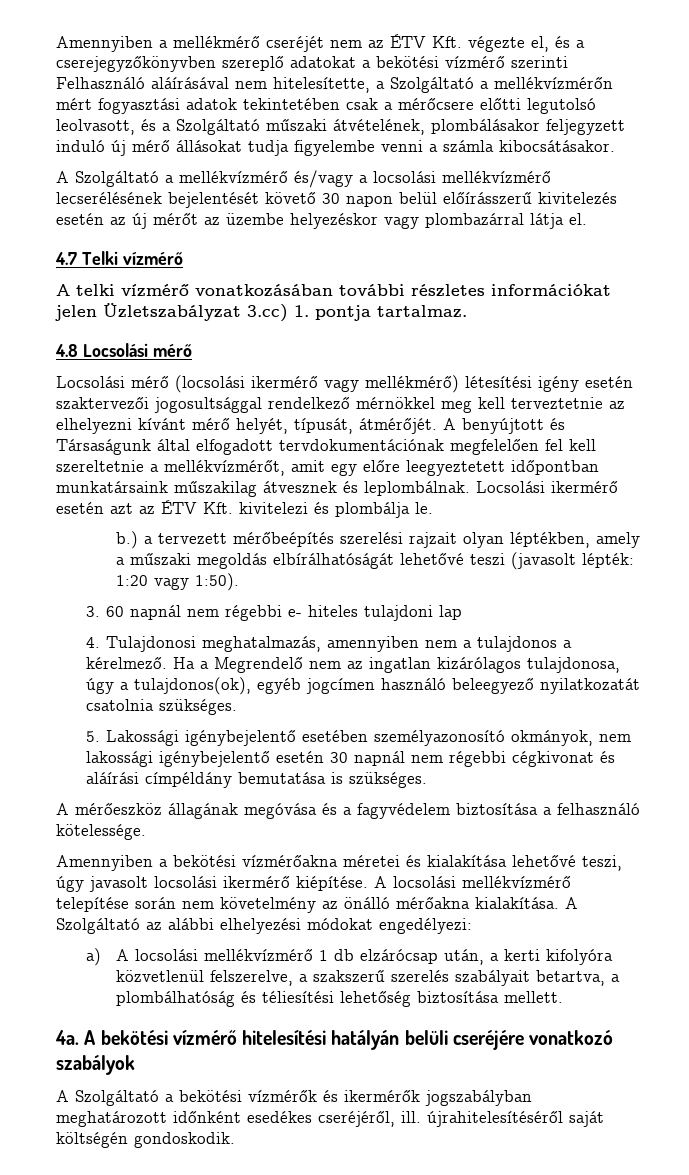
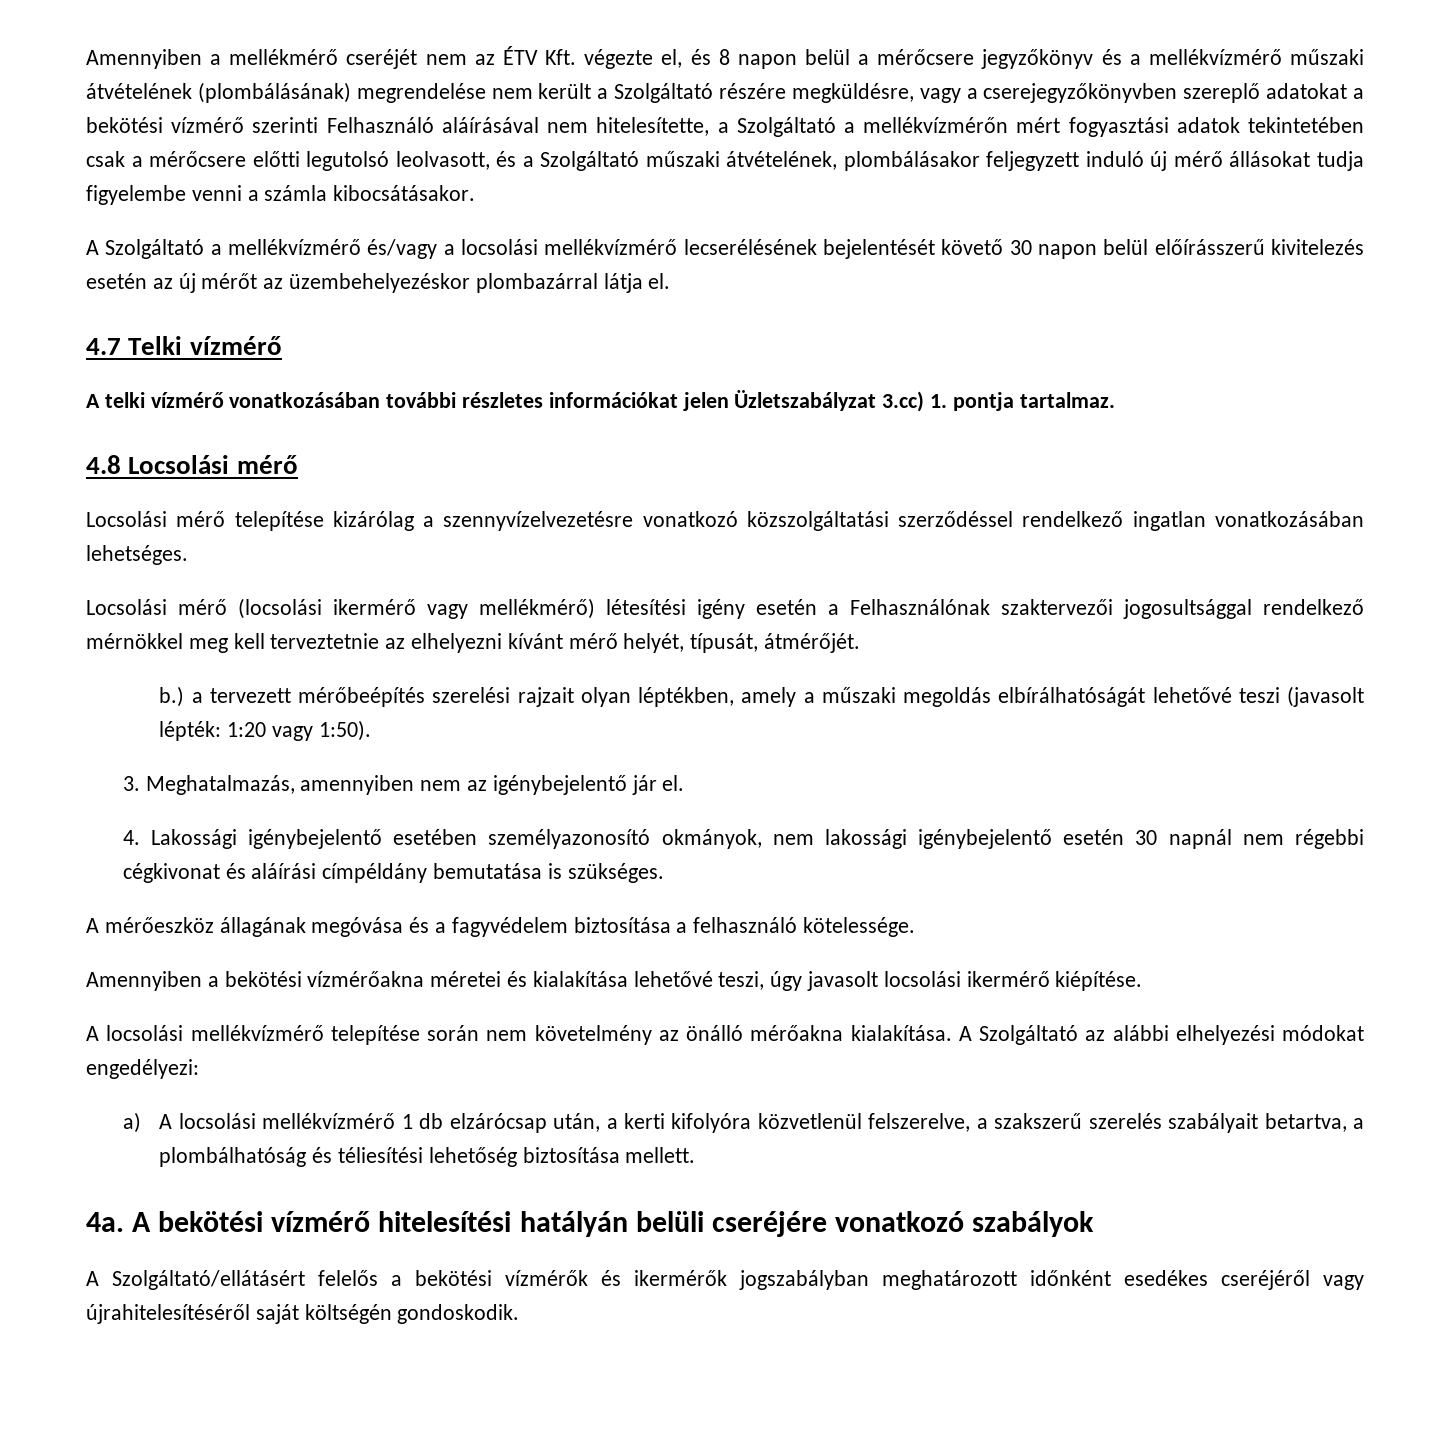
- Amennyiben a mellékmérő cseréjét nem az ÉTV Kft. végezte el, és a cserejegyzőkönyvben szereplő adatokat a bekötési vízmérő szerinti Felhasználó aláírásával nem hitelesítette, a Szolgáltató a mellékvízmérőn mért fogyasztási adatok tekintetében csak a mérőcsere előtti legutolsó leolvasott, és a Szolgáltató műszaki átvételének, plombálásakor feljegyzett induló új mérő állásokat tudja figyelembe venni a számla kibocsátásakor.
+ Amennyiben a mellékmérő cseréjét nem az ÉTV Kft. végezte el, és 8 napon belül a mérőcsere jegyzőkönyv és a mellékvízmérő műszaki átvételének (plombálásának) megrendelése nem került a Szolgáltató részére megküldésre, vagy a cserejegyzőkönyvben szereplő adatokat a bekötési vízmérő szerinti Felhasználó aláírásával nem hitelesítette, a Szolgáltató a mellékvízmérőn mért fogyasztási adatok tekintetében csak a mérőcsere előtti legutolsó leolvasott, és a Szolgáltató műszaki átvételének, plombálásakor feljegyzett induló új mérő állásokat tudja figyelembe venni a számla kibocsátásakor.
- A Szolgáltató a mellékvízmérő és/vagy a locsolási mellékvízmérő lecserélésének bejelentését követő 30 napon belül előírásszerű kivitelezés esetén az új mérőt az üzembe helyezéskor vagy plombazárral látja el.
+ A Szolgáltató a mellékvízmérő és/vagy a locsolási mellékvízmérő lecserélésének bejelentését követő 30 napon belül előírásszerű kivitelezés esetén az új mérőt az üzembehelyezéskor plombazárral látja el.
+ Locsolási mérő telepítése kizárólag a szennyvízelvezetésre vonatkozó közszolgáltatási szerződéssel rendelkező ingatlan vonatkozásában lehetséges.
- Locsolási mérő (locsolási ikermérő vagy mellékmérő) létesítési igény esetén szaktervezői jogosultsággal rendelkező mérnökkel meg kell terveztetnie az elhelyezni kívánt mérő helyét, típusát, átmérőjét. A benyújtott és Társaságunk által elfogadott tervdokumentációnak megfelelően fel kell szereltetnie a mellékvízmérőt, amit egy előre leegyeztetett időpontban munkatársaink műszakilag átvesznek és leplombálnak. Locsolási ikermérő esetén azt az ÉTV Kft. kivitelezi és plombálja le.
+ Locsolási mérő (locsolási ikermérő vagy mellékmérő) létesítési igény esetén a Felhasználónak szaktervezői jogosultsággal rendelkező mérnökkel meg kell terveztetnie az elhelyezni kívánt mérő helyét, típusát, átmérőjét.
- 3. 60 napnál nem régebbi e- hiteles tulajdoni lap
- 4. Tulajdonosi meghatalmazás, amennyiben nem a tulajdonos a kérelmező. Ha a Megrendelő nem az ingatlan kizárólagos tulajdonosa, úgy a tulajdonos(ok), egyéb jogcímen használó beleegyező nyilatkozatát csatolnia szükséges.
- 5. Lakossági igénybejelentő esetében személyazonosító okmányok, nem lakossági igénybejelentő esetén 30 napnál nem régebbi cégkivonat és aláírási címpéldány bemutatása is szükséges.
+ 3. Meghatalmazás, amennyiben nem az igénybejelentő jár el.
+ 4. Lakossági igénybejelentő esetében személyazonosító okmányok, nem lakossági igénybejelentő esetén 30 napnál nem régebbi cégkivonat és aláírási címpéldány bemutatása is szükséges.
- Amennyiben a bekötési vízmérőakna méretei és kialakítása lehetővé teszi, úgy javasolt locsolási ikermérő kiépítése. A locsolási mellékvízmérő telepítése során nem követelmény az önálló mérőakna kialakítása.
+ Amennyiben a bekötési vízmérőakna méretei és kialakítása lehetővé teszi, úgy javasolt locsolási ikermérő kiépítése.
+ A locsolási mellékvízmérő telepítése során nem követelmény az önálló mérőakna kialakítása.
- A Szolgáltató a bekötési vízmérők és ikermérők jogszabályban meghatározott időnként esedékes cseréjéről, ill. újrahitelesítéséről saját költségén gondoskodik.
+ A Szolgáltató/ellátásért felelős a bekötési vízmérők és ikermérők jogszabályban meghatározott időnként esedékes cseréjéről vagy újrahitelesítéséről saját költségén gondoskodik.

